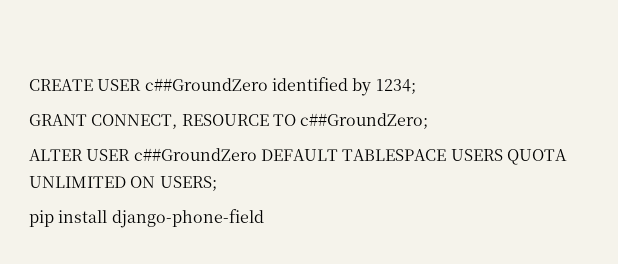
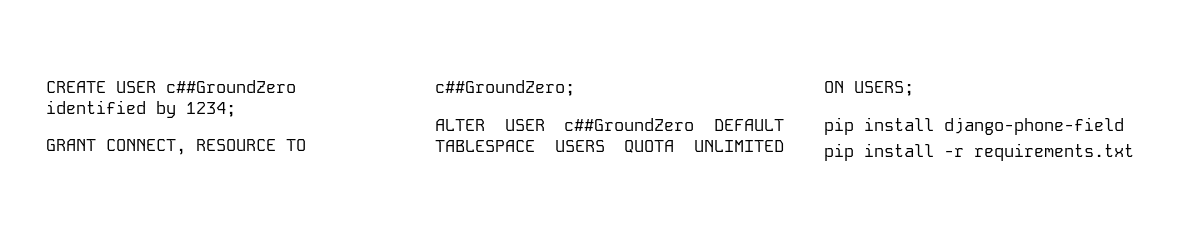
+ pip install -r requirements.txt

